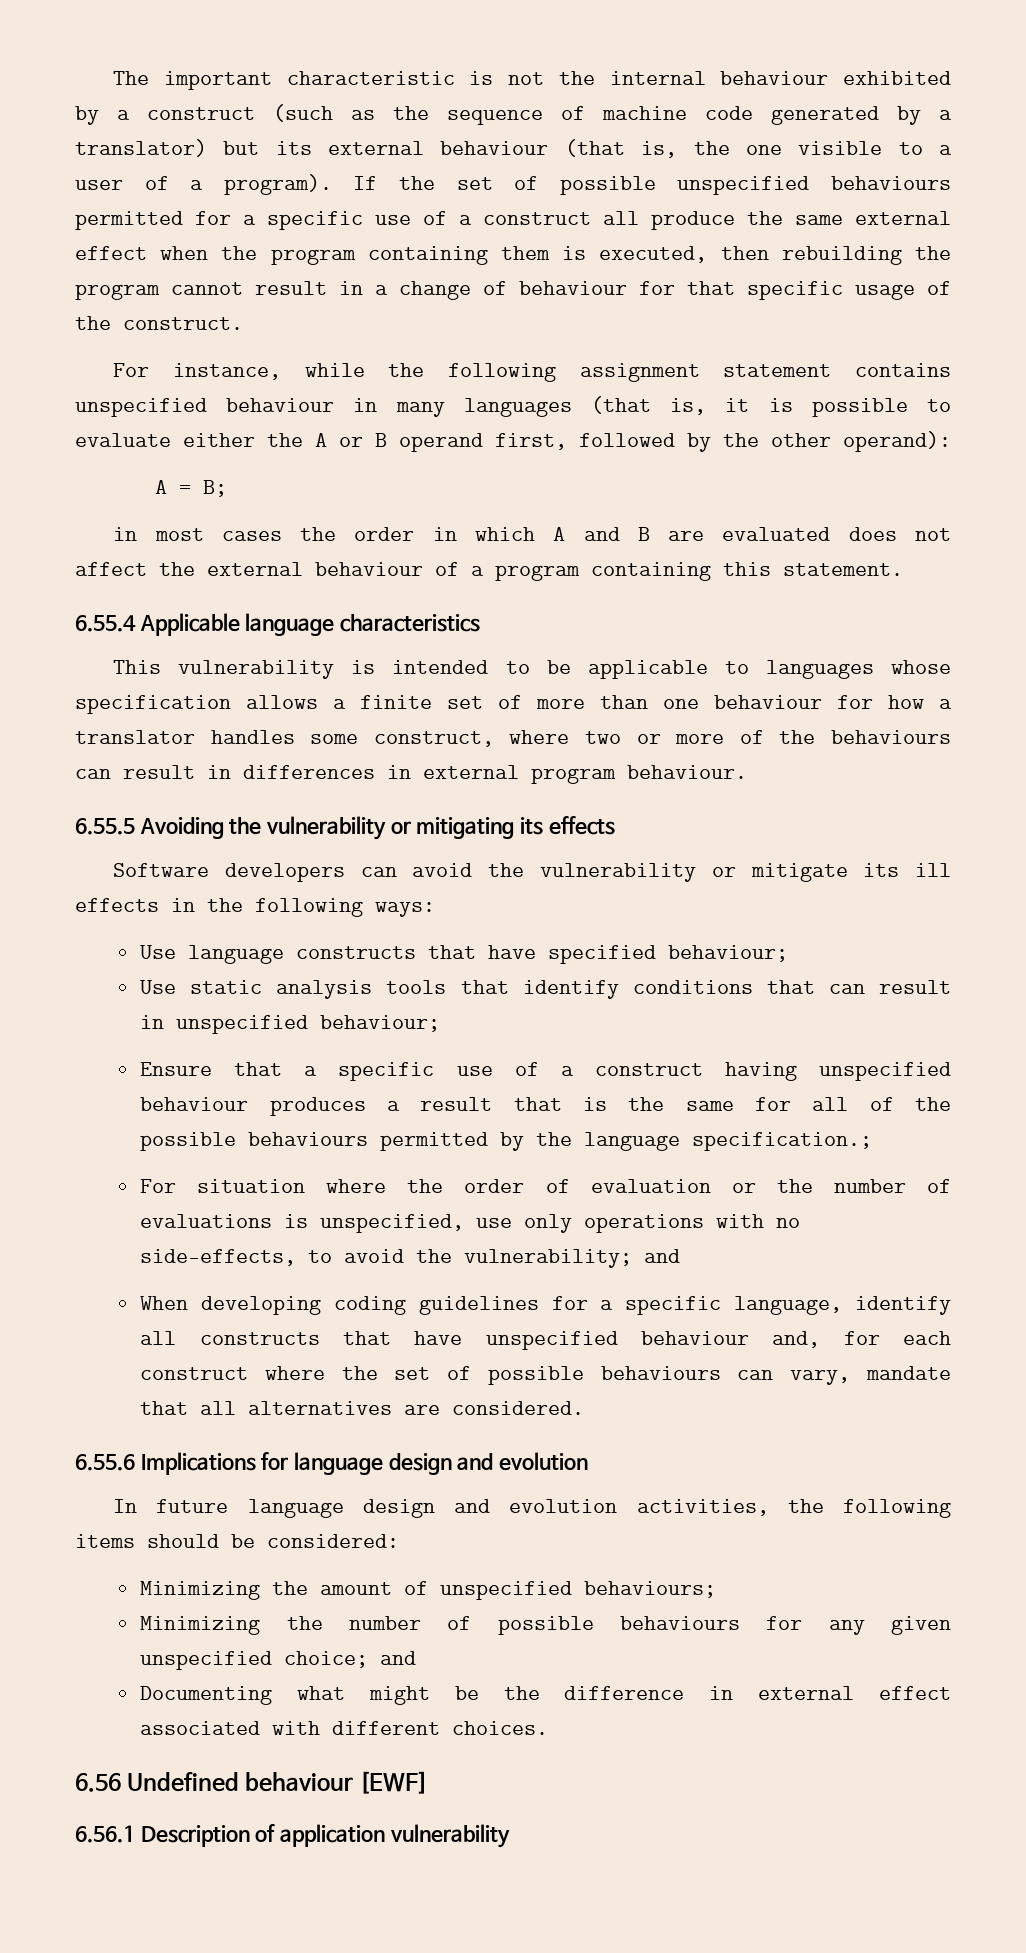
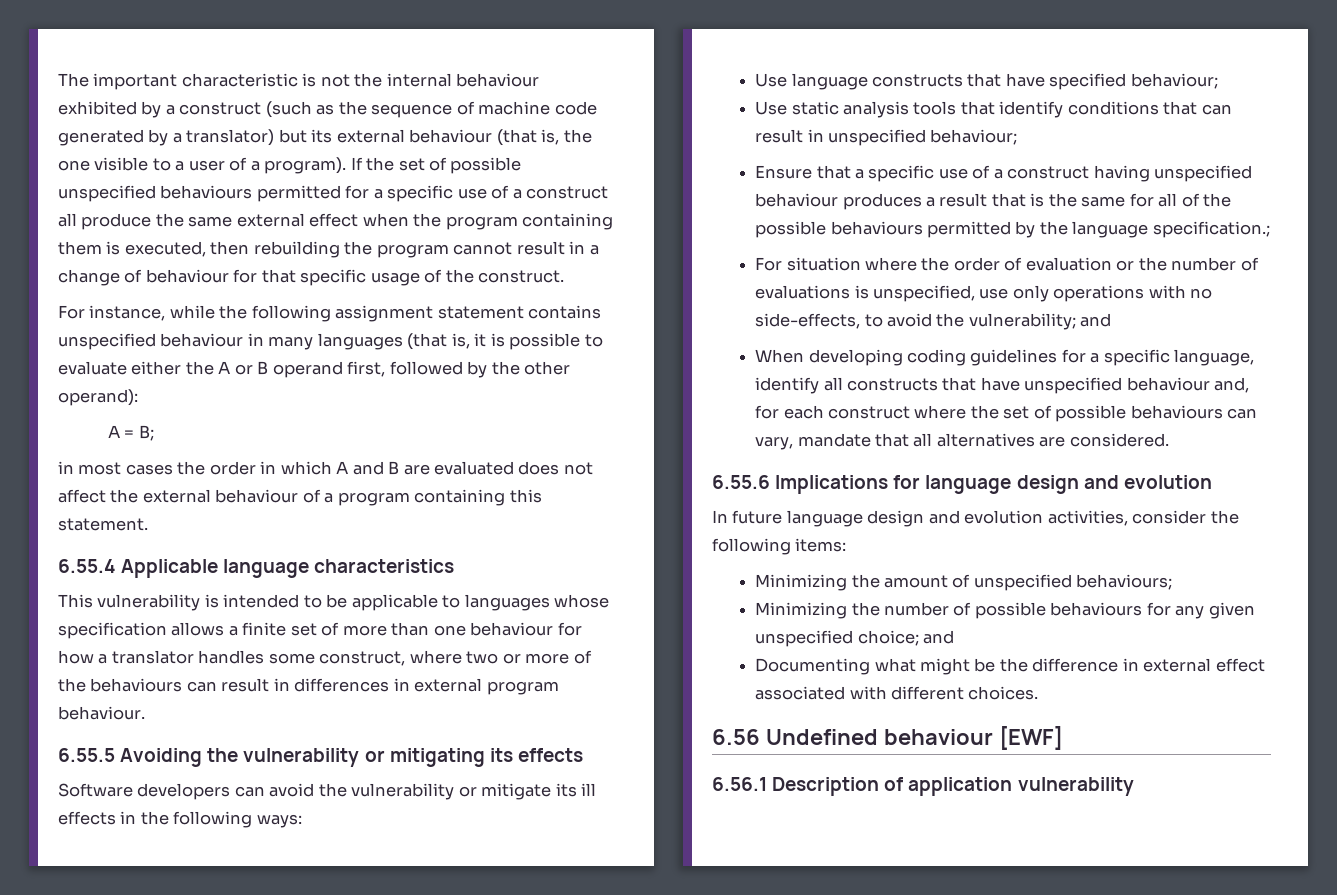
- In future language design and evolution activities, the following items should be considered:
+ In future language design and evolution activities, consider the following items:

